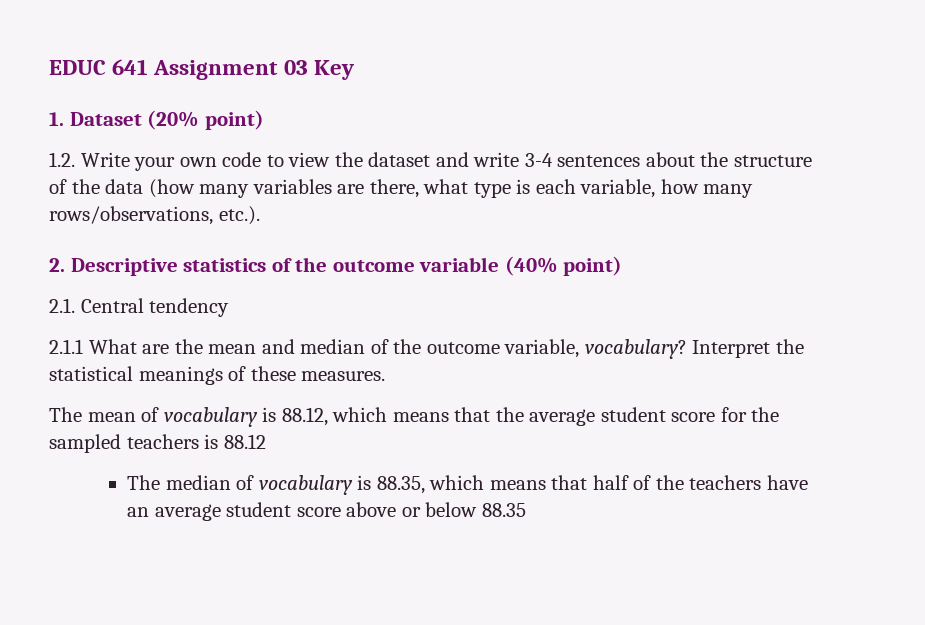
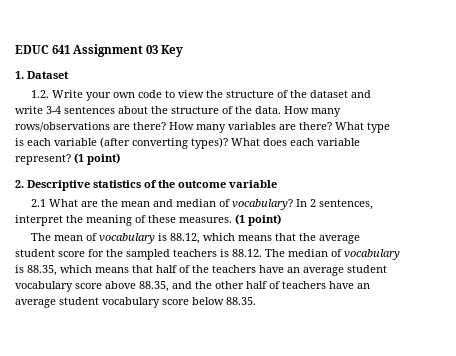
- 1. Dataset (20% point)
+ 1. Dataset
- 1.2. Write your own code to view the dataset and write 3-4 sentences about the structure of the data (how many variables are there, what type is each variable, how many rows/observations, etc.).
+ 1.2. Write your own code to view the structure of the dataset and write 3-4 sentences about the structure of the data. How many rows/observations are there? How many variables are there? What type is each variable (after converting types)? What does each variable represent? (1 point)
- 2. Descriptive statistics of the outcome variable (40% point)
- 2.1. Central tendency
- 2.1.1 What are the mean and median of the outcome variable, vocabulary? Interpret the statistical meanings of these measures.
+ 2. Descriptive statistics of the outcome variable
+ 2.1 What are the mean and median of vocabulary? In 2 sentences, interpret the meaning of these measures. (1 point)
- The mean of vocabulary is 88.12, which means that the average student score for the sampled teachers is 88.12
- The median of vocabulary is 88.35, which means that half of the teachers have an average student score above or below 88.35
+ The mean of vocabulary is 88.12, which means that the average student score for the sampled teachers is 88.12. The median of vocabulary is 88.35, which means that half of the teachers have an average student vocabulary score above 88.35, and the other half of teachers have an average student vocabulary score below 88.35.

